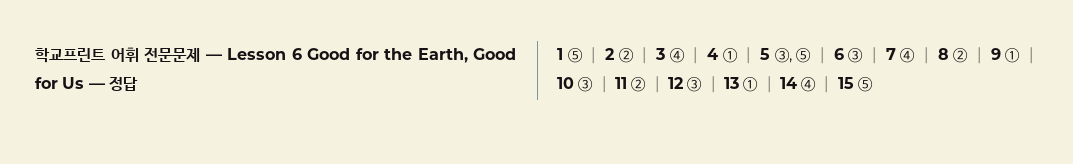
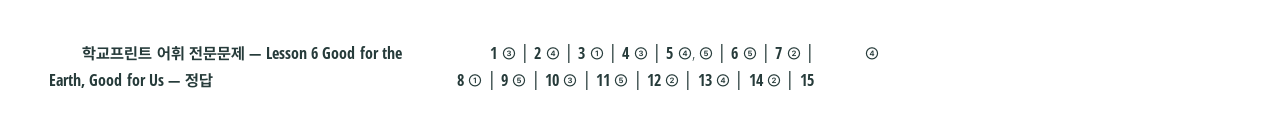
- 1 ⑤ │ 2 ② │ 3 ④ │ 4 ① │ 5 ③, ⑤ │ 6 ③ │ 7 ④ │ 8 ② │ 9 ① │ 10 ③ │ 11 ② │ 12 ③ │ 13 ① │ 14 ④ │ 15 ⑤
+ 1 ③ │ 2 ④ │ 3 ① │ 4 ③ │ 5 ④, ⑤ │ 6 ⑤ │ 7 ② │ 8 ① │ 9 ⑤ │ 10 ③ │ 11 ⑤ │ 12 ② │ 13 ④ │ 14 ② │ 15 ④

